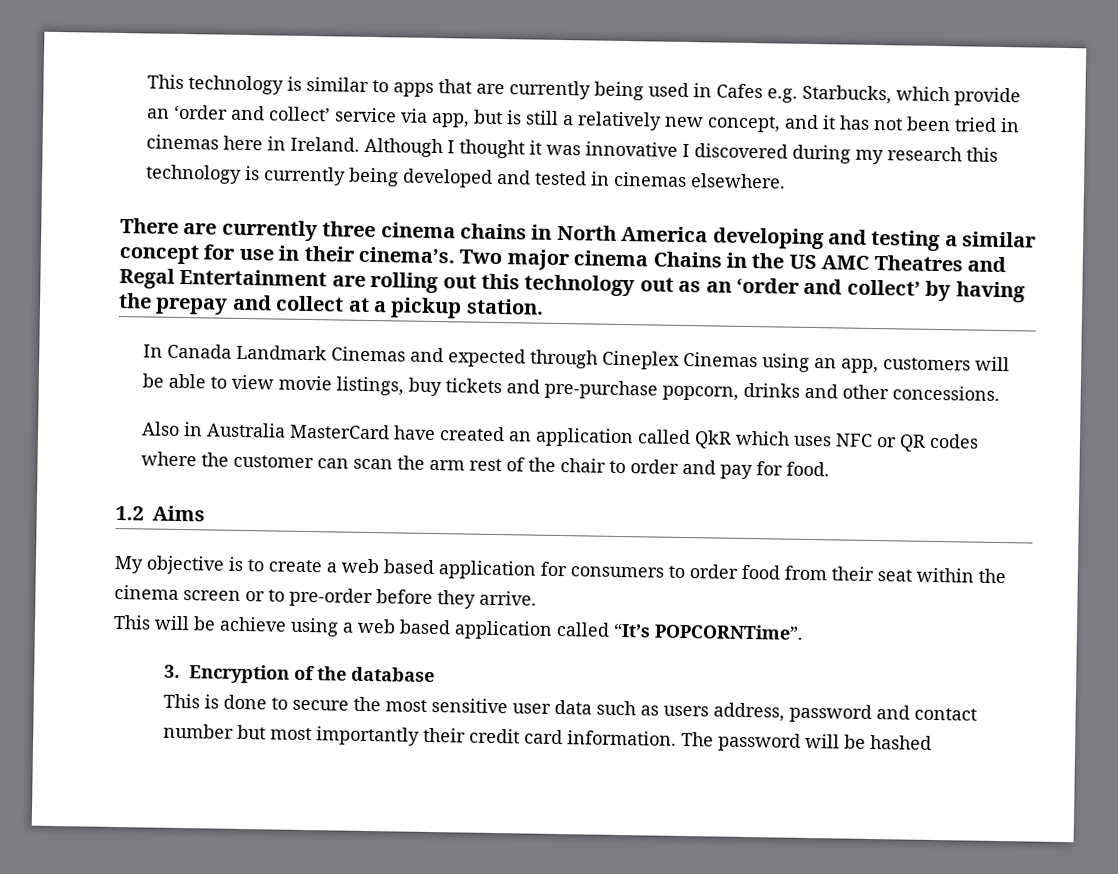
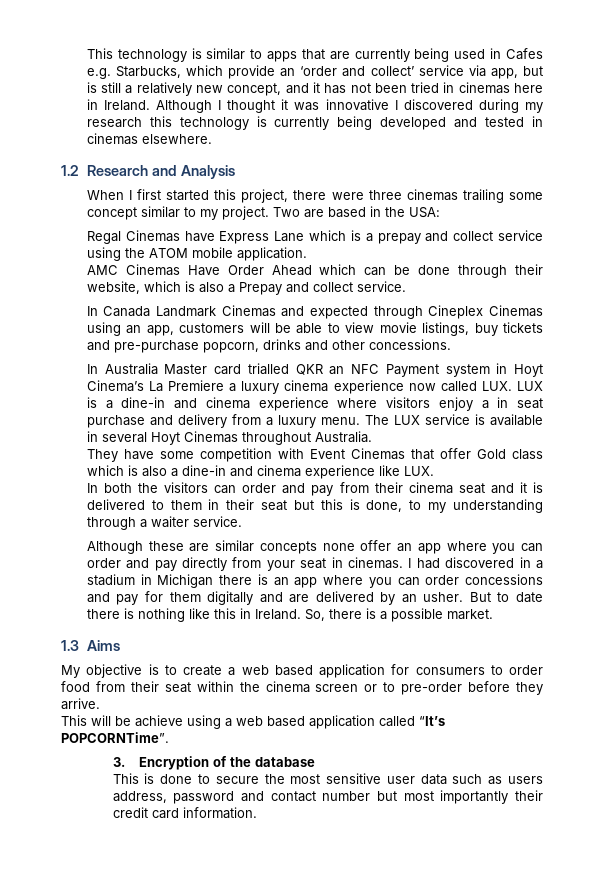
- There are currently three cinema chains in North America developing and testing a similar concept for use in their cinema’s. Two major cinema Chains in the US AMC Theatres and Regal Entertainment are rolling out this technology out as an ‘order and collect’ by having the prepay and collect at a pickup station.
+ 1.2 Research and Analysis
+ When I first started this project, there were three cinemas trailing some concept similar to my project. Two are based in the USA:
+ Regal Cinemas have Express Lane which is a prepay and collect service using the ATOM mobile application.
+ AMC Cinemas Have Order Ahead which can be done through their website, which is also a Prepay and collect service.
- Also in Australia MasterCard have created an application called QkR which uses NFC or QR codes where the customer can scan the arm rest of the chair to order and pay for food.
- 1.2 Aims
+ In Australia Master card trialled QKR an NFC Payment system in Hoyt Cinema’s La Premiere a luxury cinema experience now called LUX. LUX is a dine-in and cinema experience where visitors enjoy a in seat purchase and delivery from a luxury menu. The LUX service is available in several Hoyt Cinemas throughout Australia.
+ They have some competition with Event Cinemas that offer Gold class which is also a dine-in and cinema experience like LUX.
+ In both the visitors can order and pay from their cinema seat and it is delivered to them in their seat but this is done, to my understanding through a waiter service.
+ Although these are similar concepts none offer an app where you can order and pay directly from your seat in cinemas. I had discovered in a stadium in Michigan there is an app where you can order concessions and pay for them digitally and are delivered by an usher. But to date there is nothing like this in Ireland. So, there is a possible market.
+ 1.3 Aims
- The password will be hashed

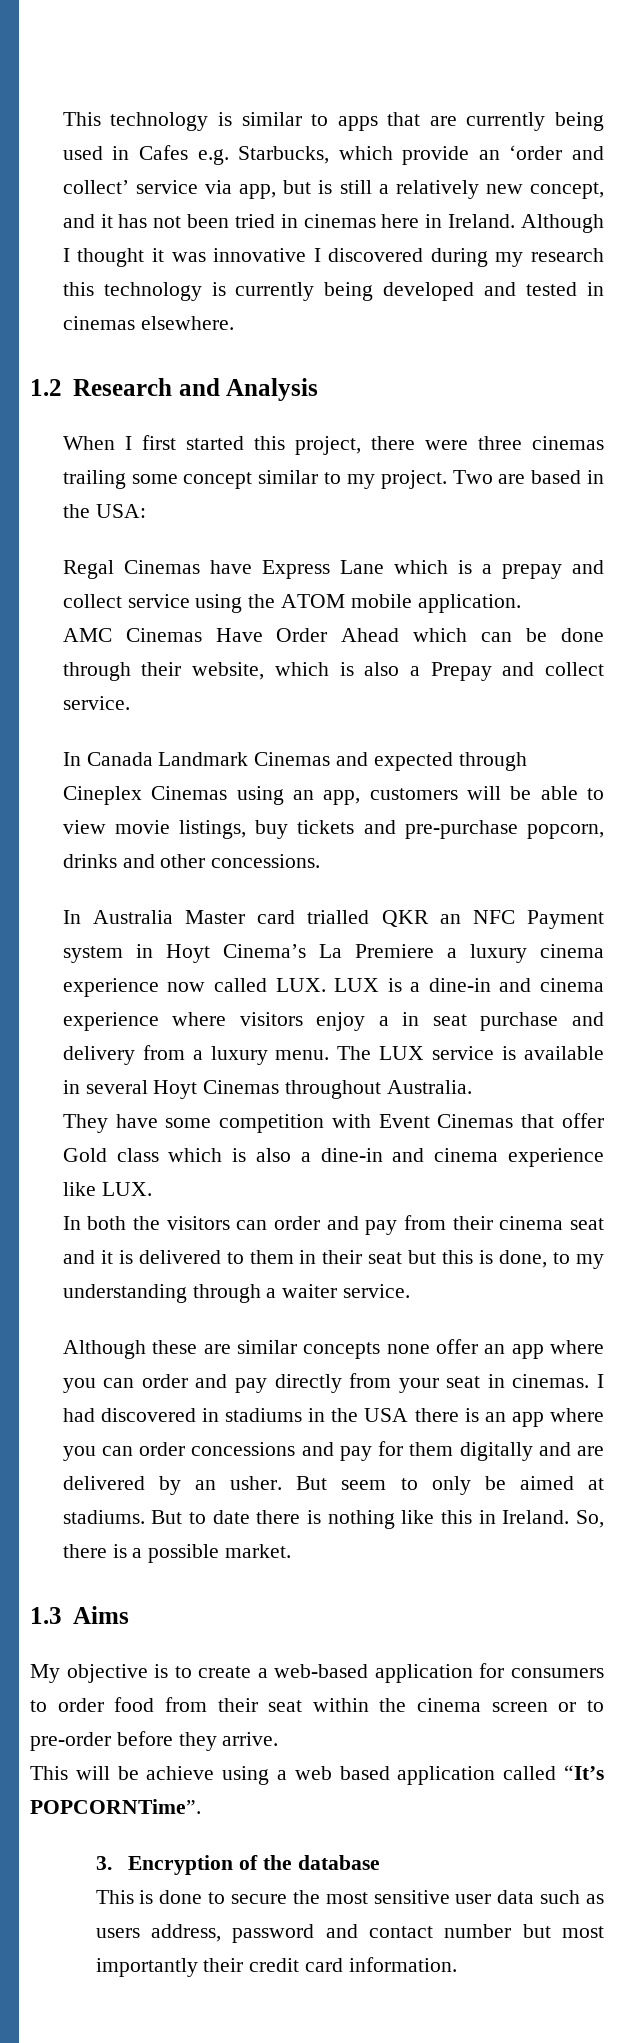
- I had discovered in a stadium in Michigan there is an app where you can order concessions and pay for them digitally and are delivered by an usher.
+ I had discovered in stadiums in the USA there is an app where you can order concessions and pay for them digitally and are delivered by an usher.
- But to date there is nothing like this in Ireland.
+ But seem to only be aimed at stadiums. But to date there is nothing like this in Ireland.
- My objective is to create a web based application for consumers to order food from their seat within the cinema screen or to pre-order before they arrive.
+ My objective is to create a web-based application for consumers to order food from their seat within the cinema screen or to pre-order before they arrive.

